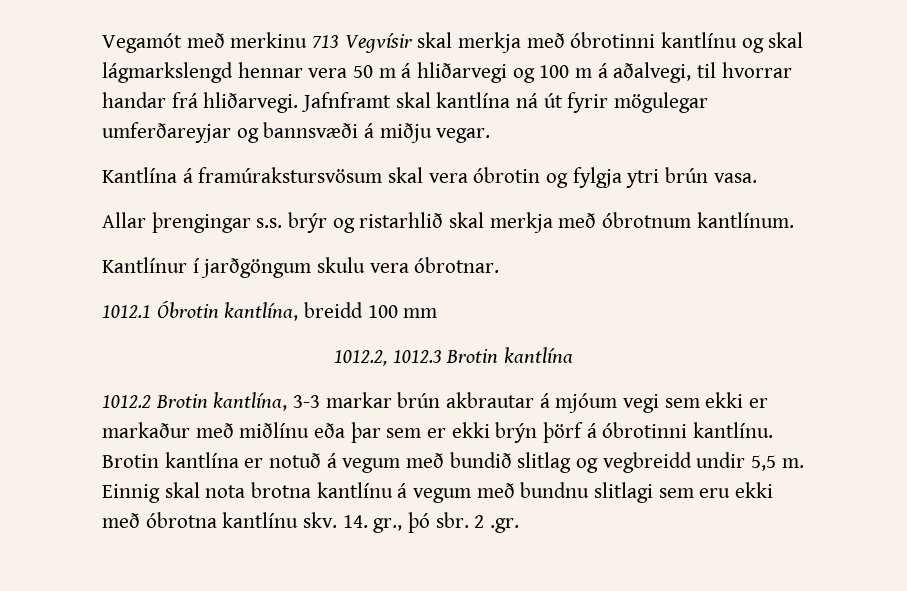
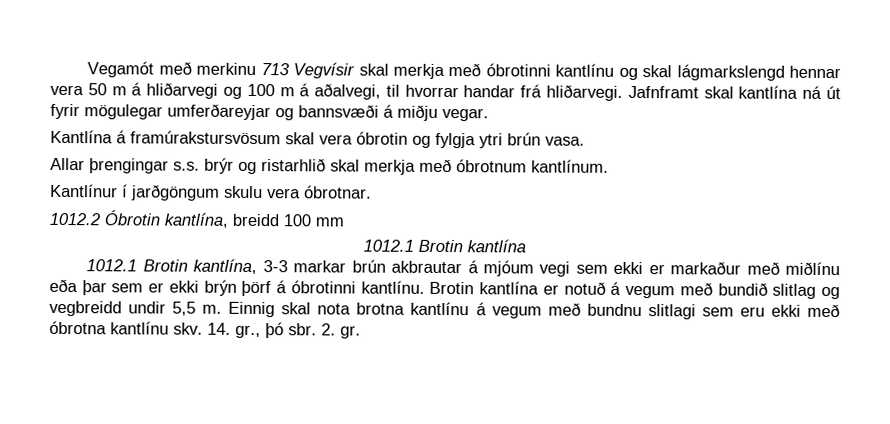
- 1012.1 Óbrotin kantlína, breidd 100 mm
+ 1012.2 Óbrotin kantlína, breidd 100 mm
- 1012.2, 1012.3 Brotin kantlína
+ 1012.1 Brotin kantlína
- 1012.2 Brotin kantlína, 3-3 markar brún akbrautar á mjóum vegi sem ekki er markaður með miðlínu eða þar sem er ekki brýn þörf á óbrotinni kantlínu.
+ 1012.1 Brotin kantlína, 3-3 markar brún akbrautar á mjóum vegi sem ekki er markaður með miðlínu eða þar sem er ekki brýn þörf á óbrotinni kantlínu.
- 2 .gr.
+ 2. gr.

